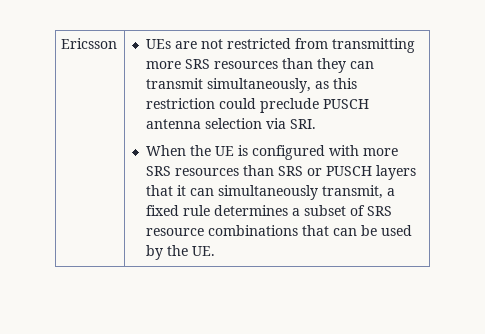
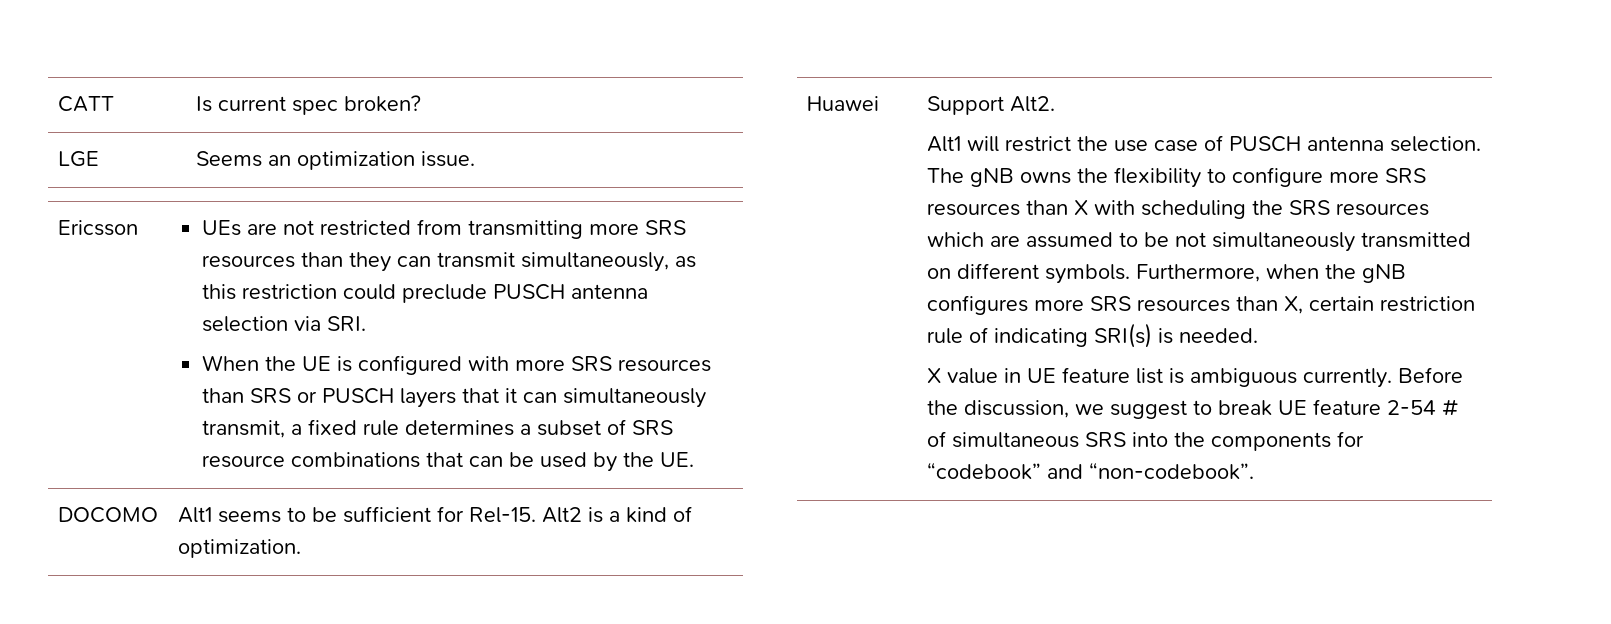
+ CATT | Is current spec broken?
+ LGE | Seems an optimization issue.
+ DOCOMO | Alt1 seems to be sufficient for Rel-15. Alt2 is a kind of optimization.
+ Huawei | Support Alt2.
+ Alt1 will restrict the use case of PUSCH antenna selection. The gNB owns the flexibility to configure more SRS resources than X with scheduling the SRS resources which are assumed to be not simultaneously transmitted on different symbols. Furthermore, when the gNB configures more SRS resources than X, certain restriction rule of indicating SRI(s) is needed.
+ X value in UE feature list is ambiguous currently. Before the discussion, we suggest to break UE feature 2-54 # of simultaneous SRS into the components for “codebook” and “non-codebook”.

